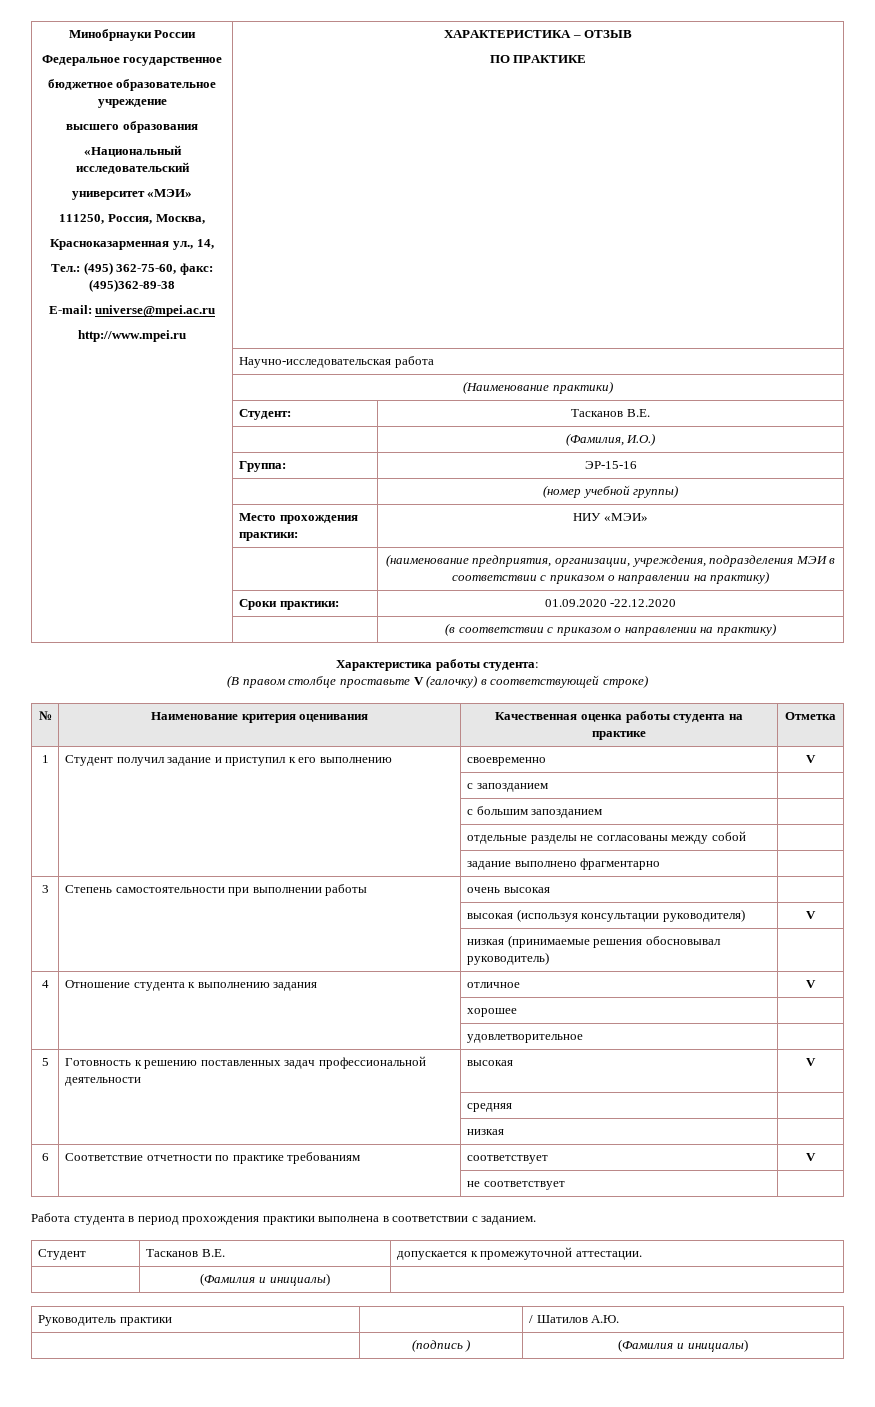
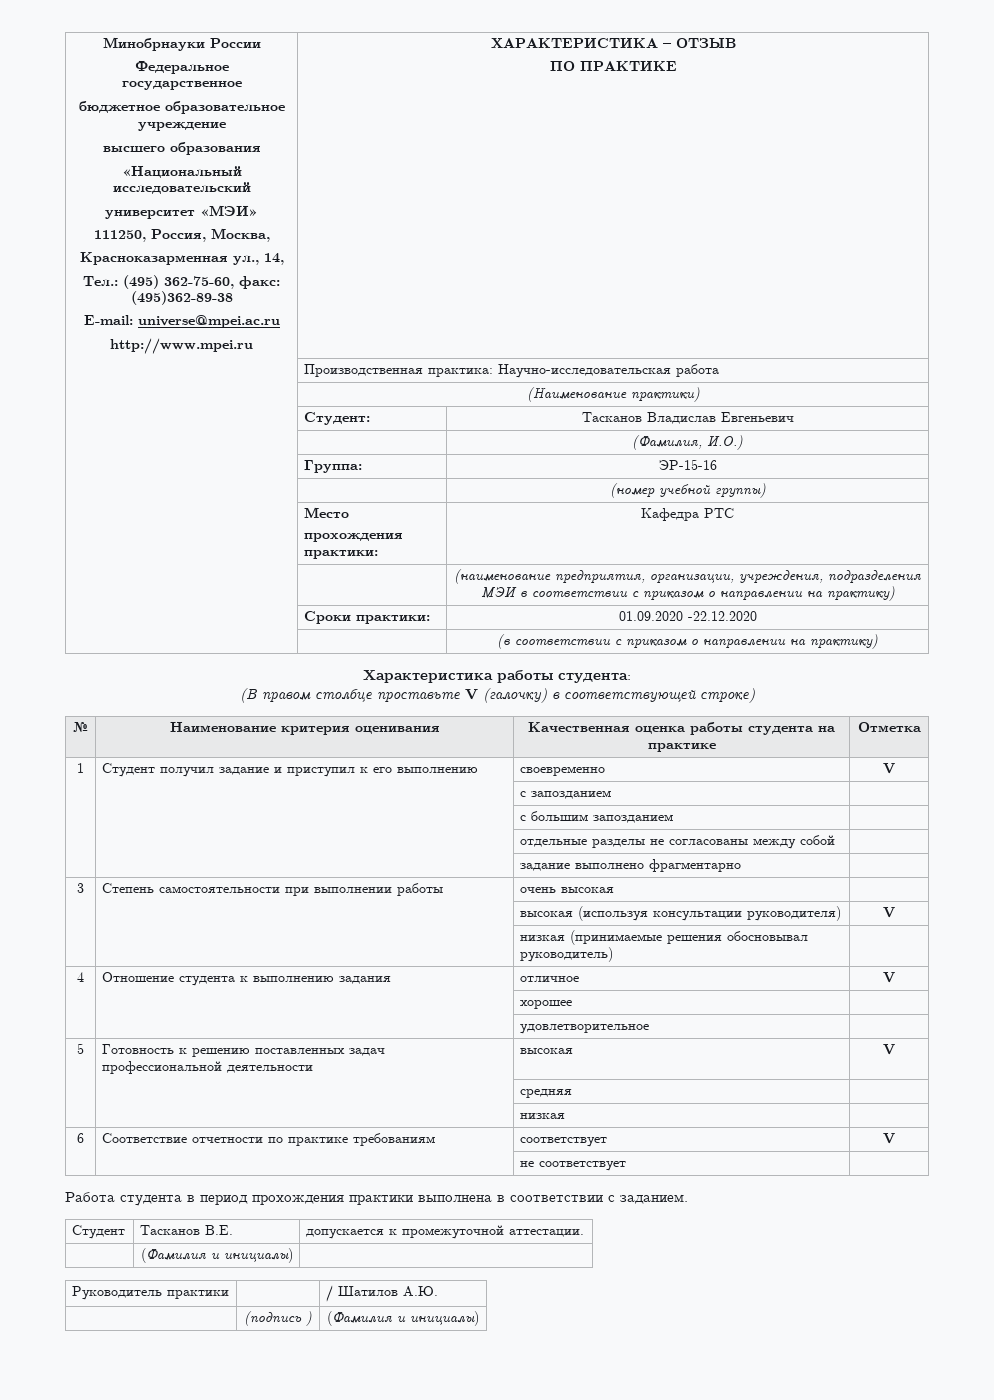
- | Научно-исследовательская работа
+ | Производственная практика: Научно-исследовательская работа
- | Студент: | Тасканов В.Е.
+ | Студент: | Тасканов Владислав Евгеньевич
- | Место прохождения практики: | НИУ «МЭИ»
+ | Место
+ прохождения практики: | Кафедра РТС

